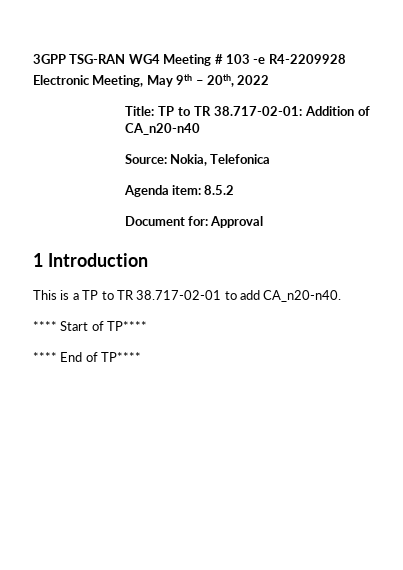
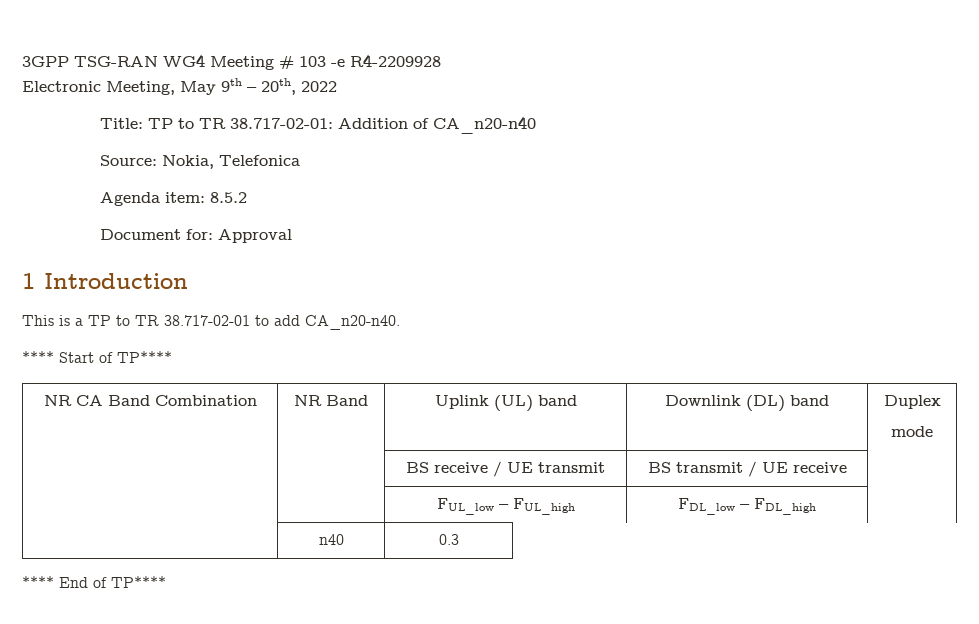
+ NR CA Band Combination | NR Band | Uplink (UL) band | Downlink (DL) band | Duplex
+ mode
+ | | BS receive / UE transmit | BS transmit / UE receive |
+ | | FUL_low – FUL_high | FDL_low – FDL_high |
+ | n40 | 0.3

